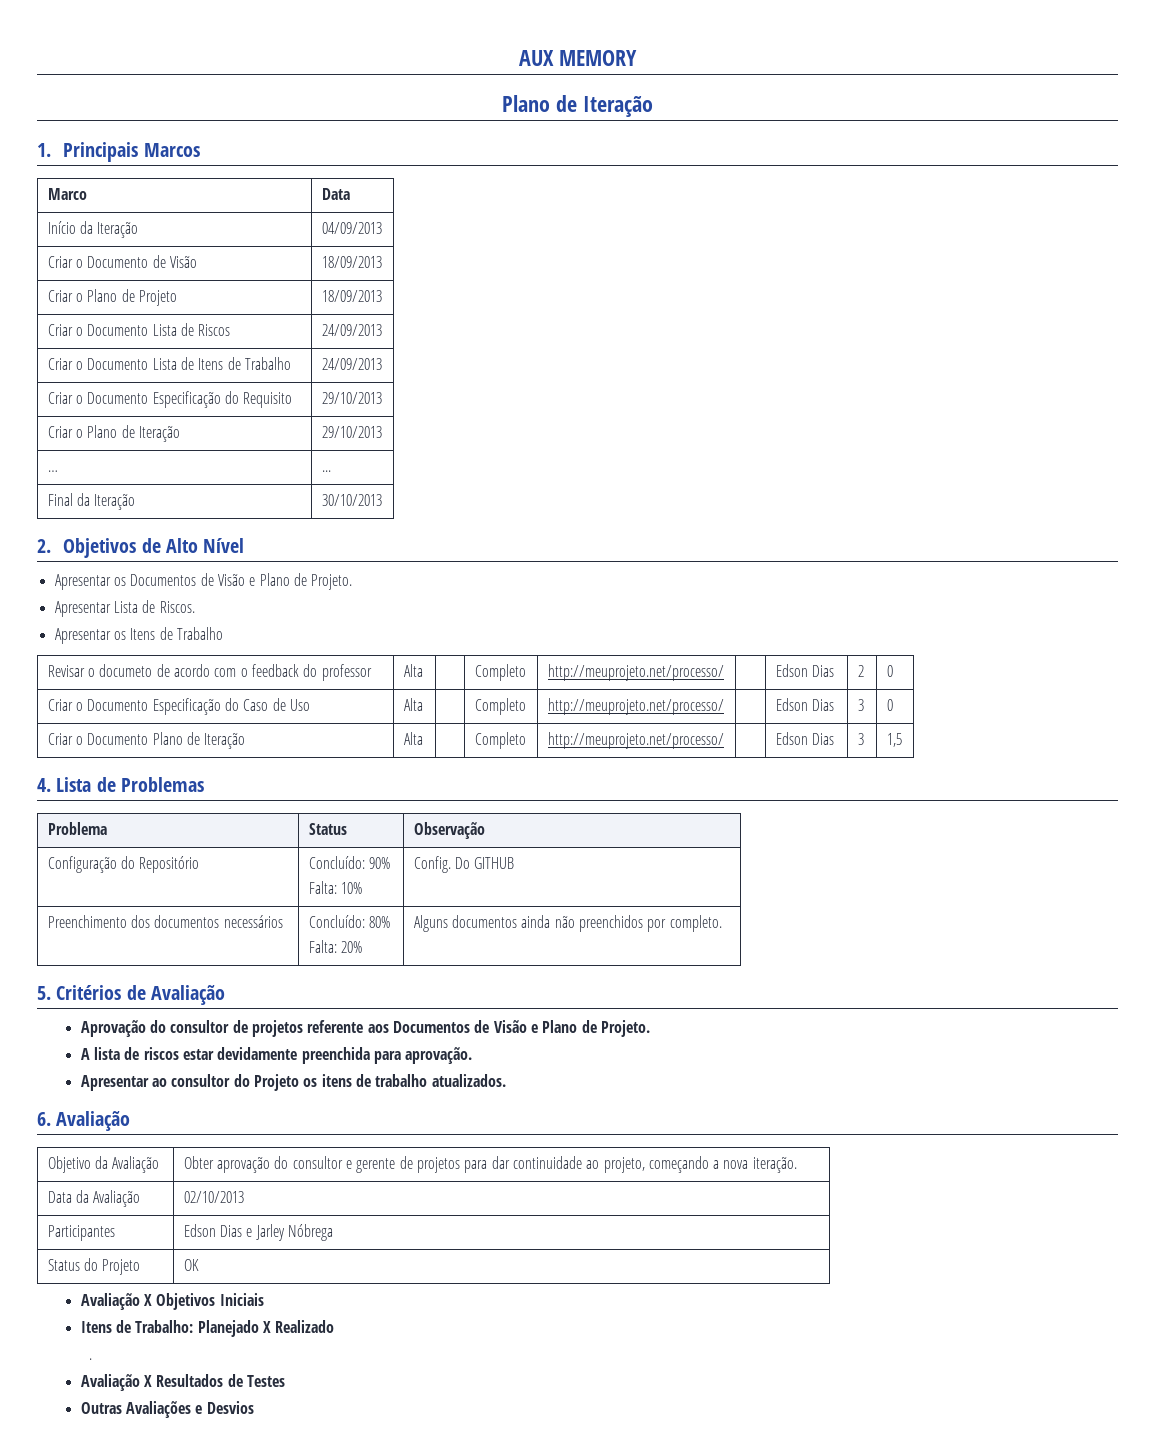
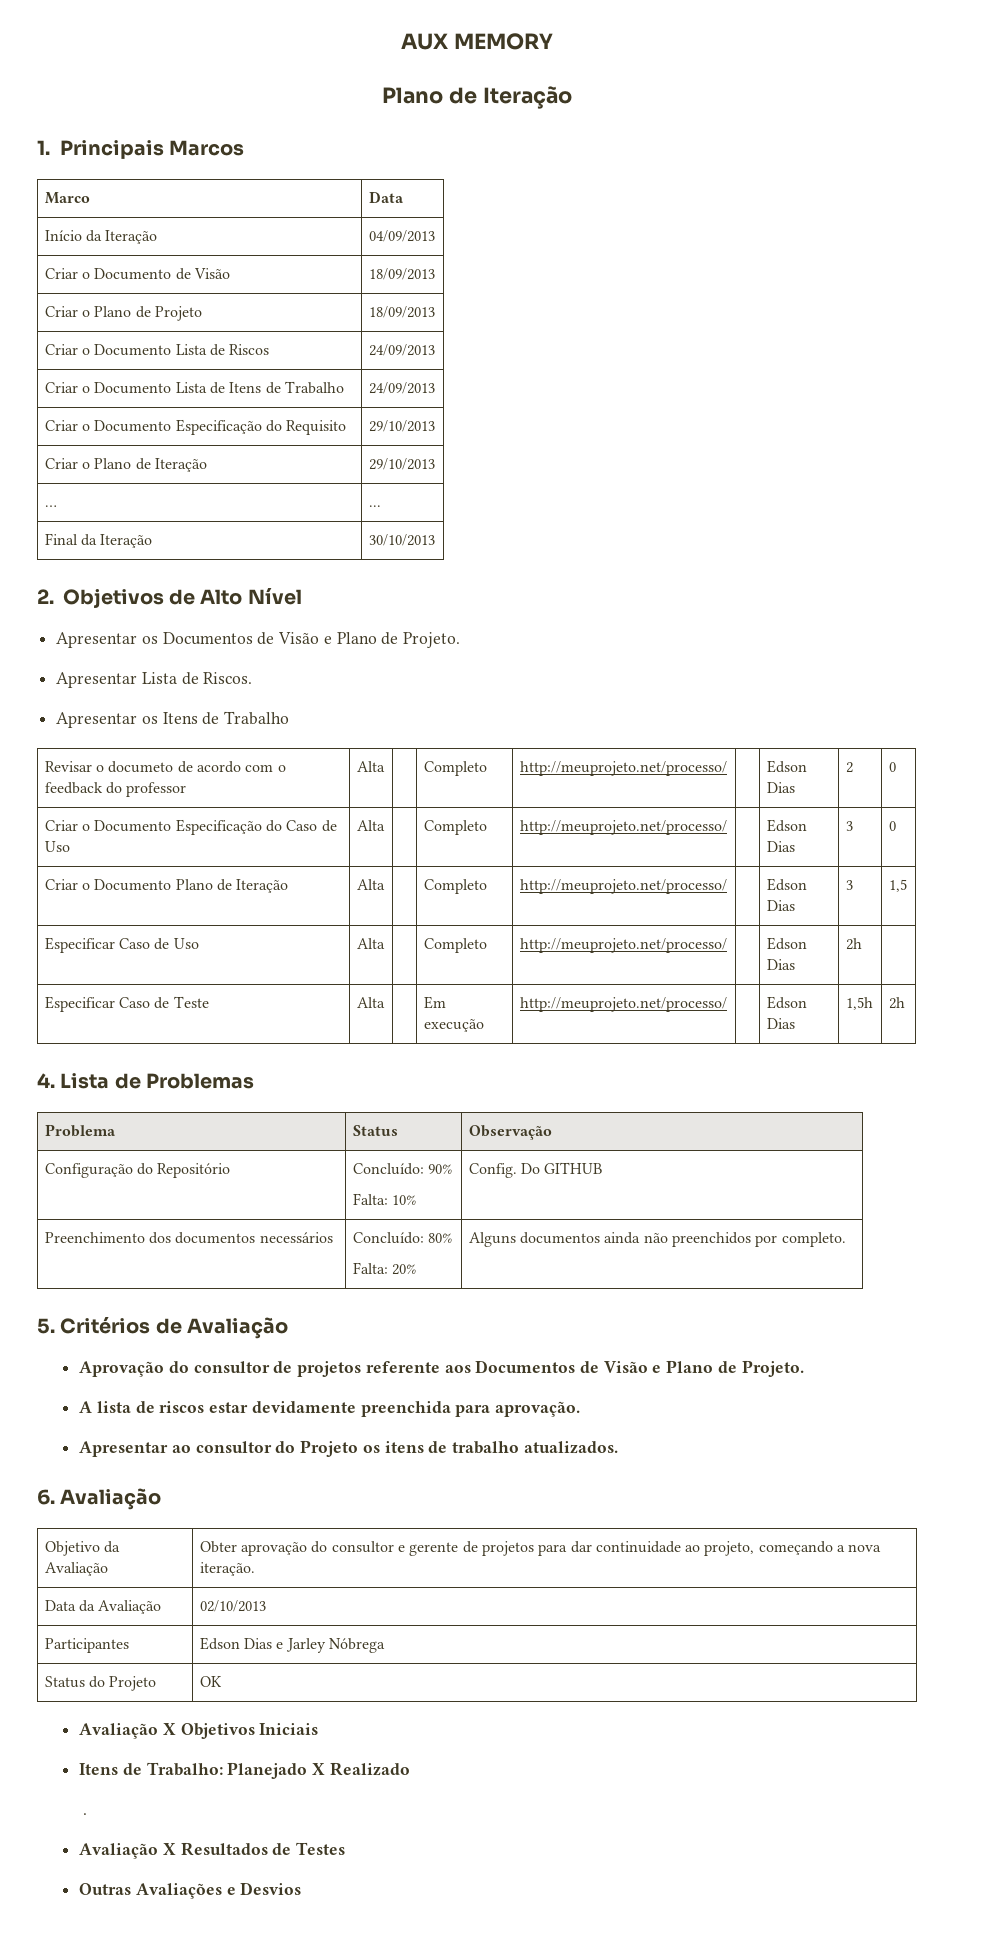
+ Especificar Caso de Uso | Alta | | Completo | http://meuprojeto.net/processo/ | | Edson Dias | 2h |
+ Especificar Caso de Teste | Alta | | Em execução | http://meuprojeto.net/processo/ | | Edson Dias | 1,5h | 2h

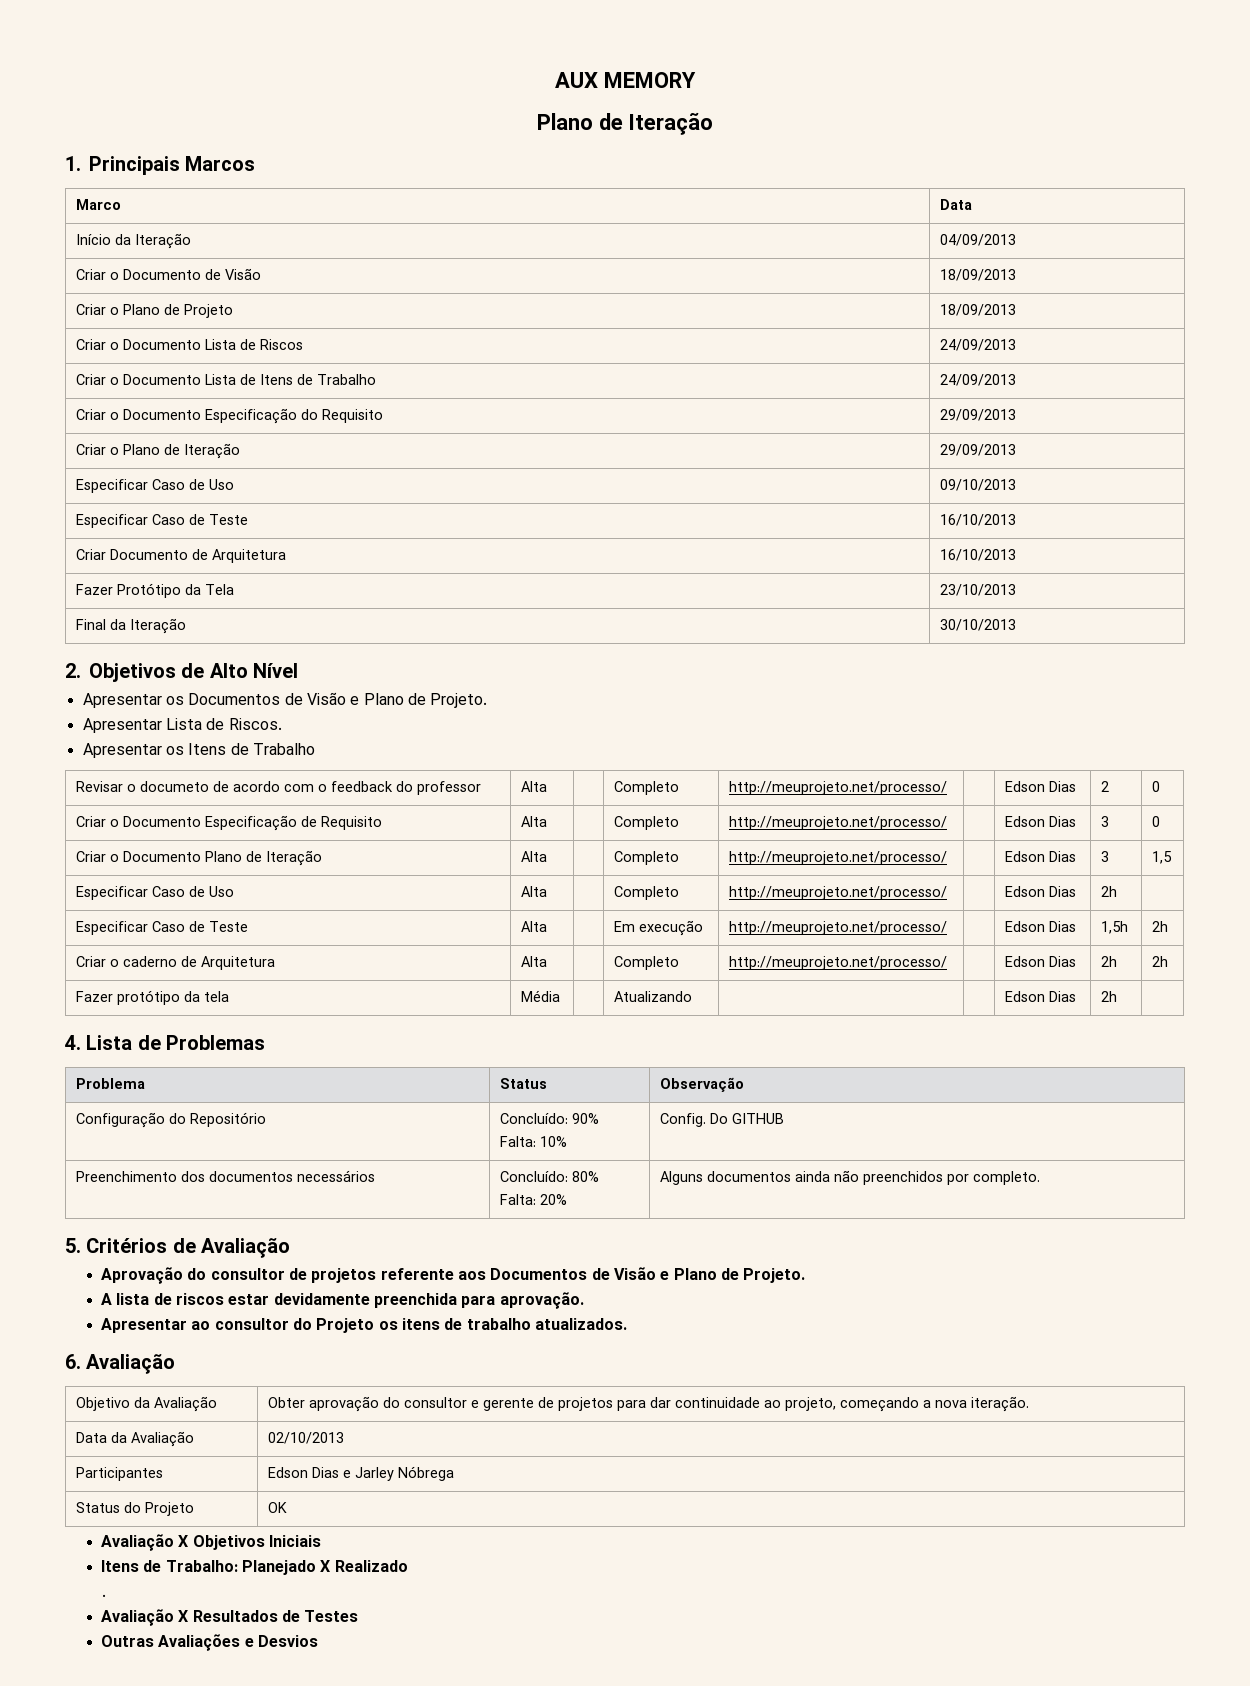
- Criar o Documento Especificação do Requisito | 29/10/2013
+ Criar o Documento Especificação do Requisito | 29/09/2013
- Criar o Plano de Iteração | 29/10/2013
- … | ...
+ Criar o Plano de Iteração | 29/09/2013
+ Especificar Caso de Uso | 09/10/2013
+ Especificar Caso de Teste | 16/10/2013
+ Criar Documento de Arquitetura | 16/10/2013
+ Fazer Protótipo da Tela | 23/10/2013
- Criar o Documento Especificação do Caso de Uso | Alta | | Completo | http://meuprojeto.net/processo/ | | Edson Dias | 3 | 0
+ Criar o Documento Especificação de Requisito | Alta | | Completo | http://meuprojeto.net/processo/ | | Edson Dias | 3 | 0
+ Criar o caderno de Arquitetura | Alta | | Completo | http://meuprojeto.net/processo/ | | Edson Dias | 2h | 2h
+ Fazer protótipo da tela | Média | | Atualizando | | | Edson Dias | 2h |

